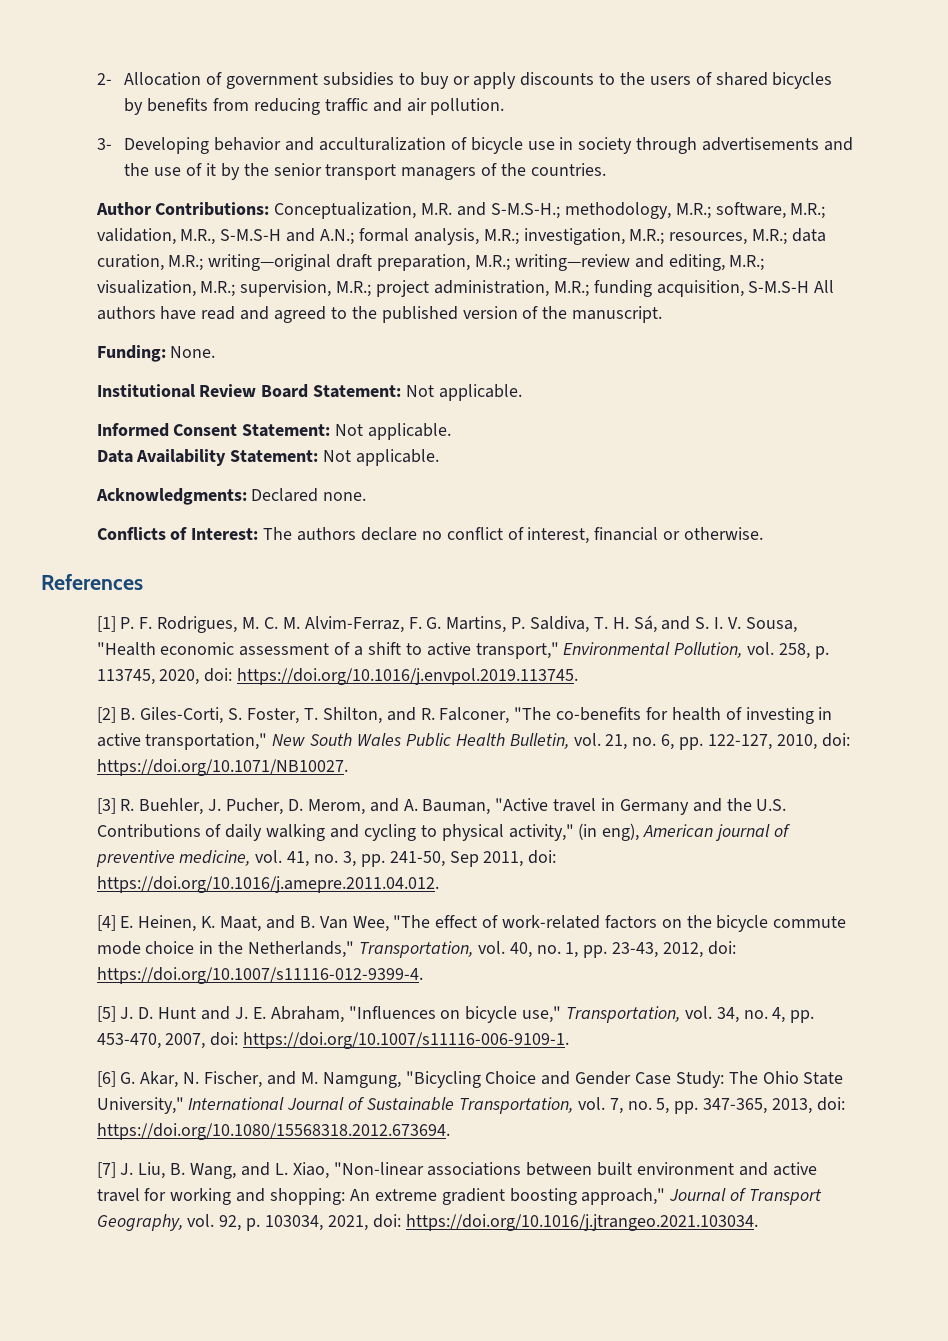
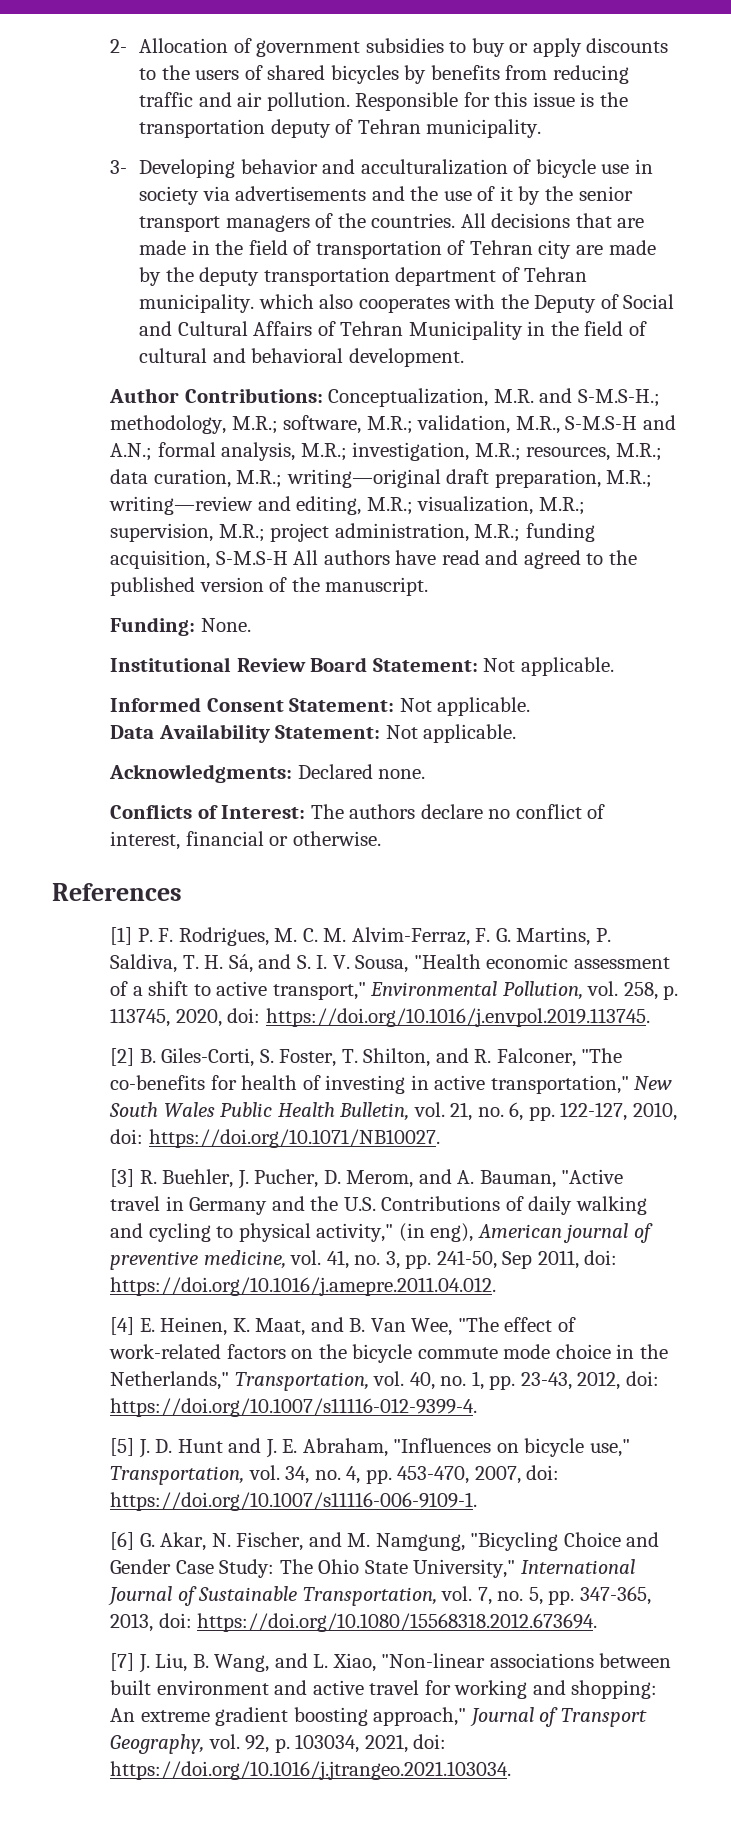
+ Responsible for this issue is the transportation deputy of Tehran municipality.
- 3- Developing behavior and acculturalization of bicycle use in society through advertisements and the use of it by the senior transport managers of the countries.
+ 3- Developing behavior and acculturalization of bicycle use in society via advertisements and the use of it by the senior transport managers of the countries. All decisions that are made in the field of transportation of Tehran city are made by the deputy transportation department of Tehran municipality. which also cooperates with the Deputy of Social and Cultural Affairs of Tehran Municipality in the field of cultural and behavioral development.

